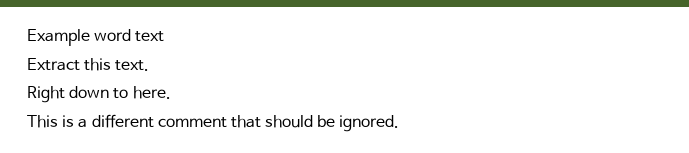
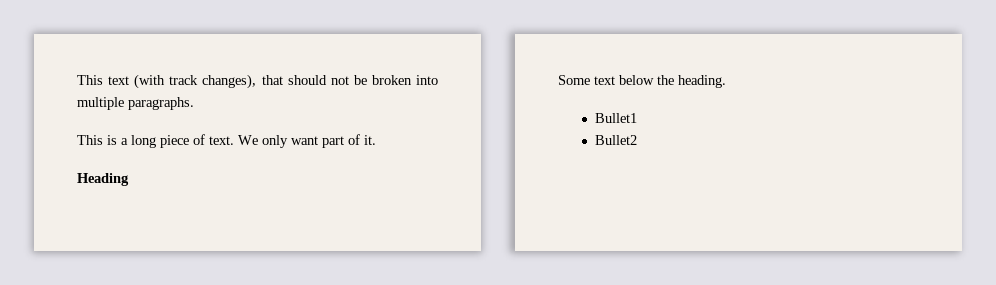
- Example word text
- Extract this text.
- Right down to here.
- This is a different comment that should be ignored.
+ This text (with track changes), that should not be broken into multiple paragraphs.
+ This is a long piece of text. We only want part of it.
+ Heading
+ Some text below the heading.
+ Bullet1
+ Bullet2

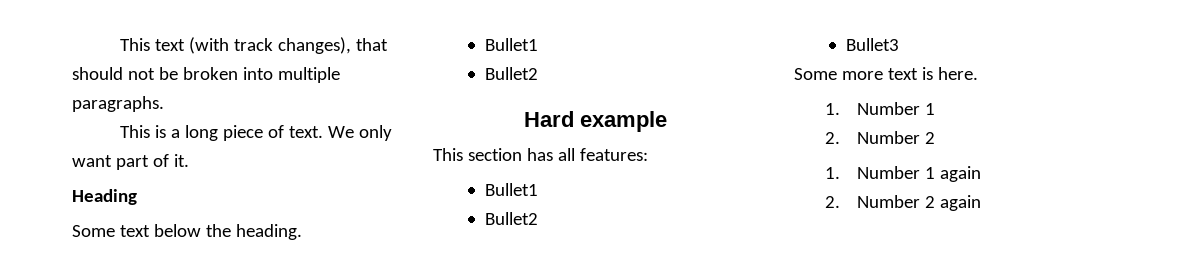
+ Hard example
+ This section has all features:
+ Bullet1
+ Bullet2
+ Bullet3
+ Some more text is here.
+ 1. Number 1
+ 2. Number 2
+ 1. Number 1 again
+ 2. Number 2 again

